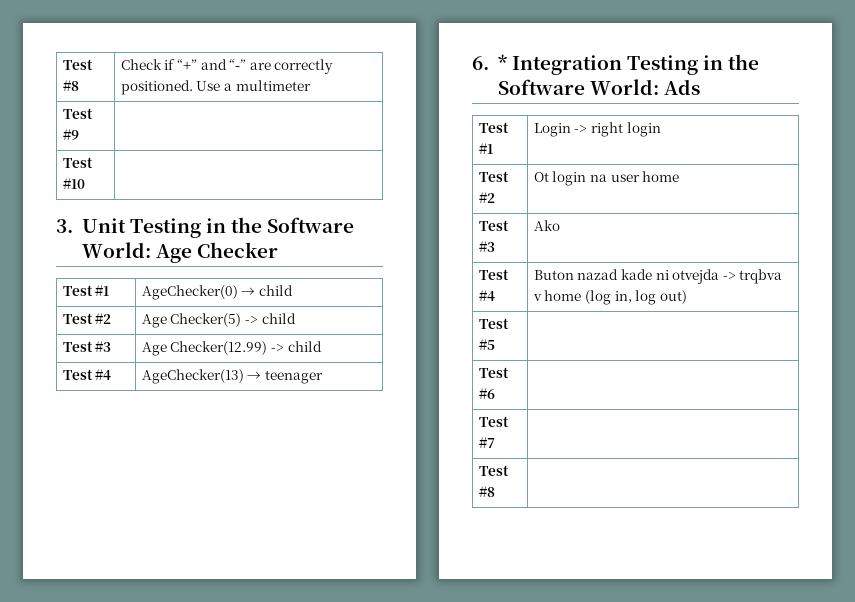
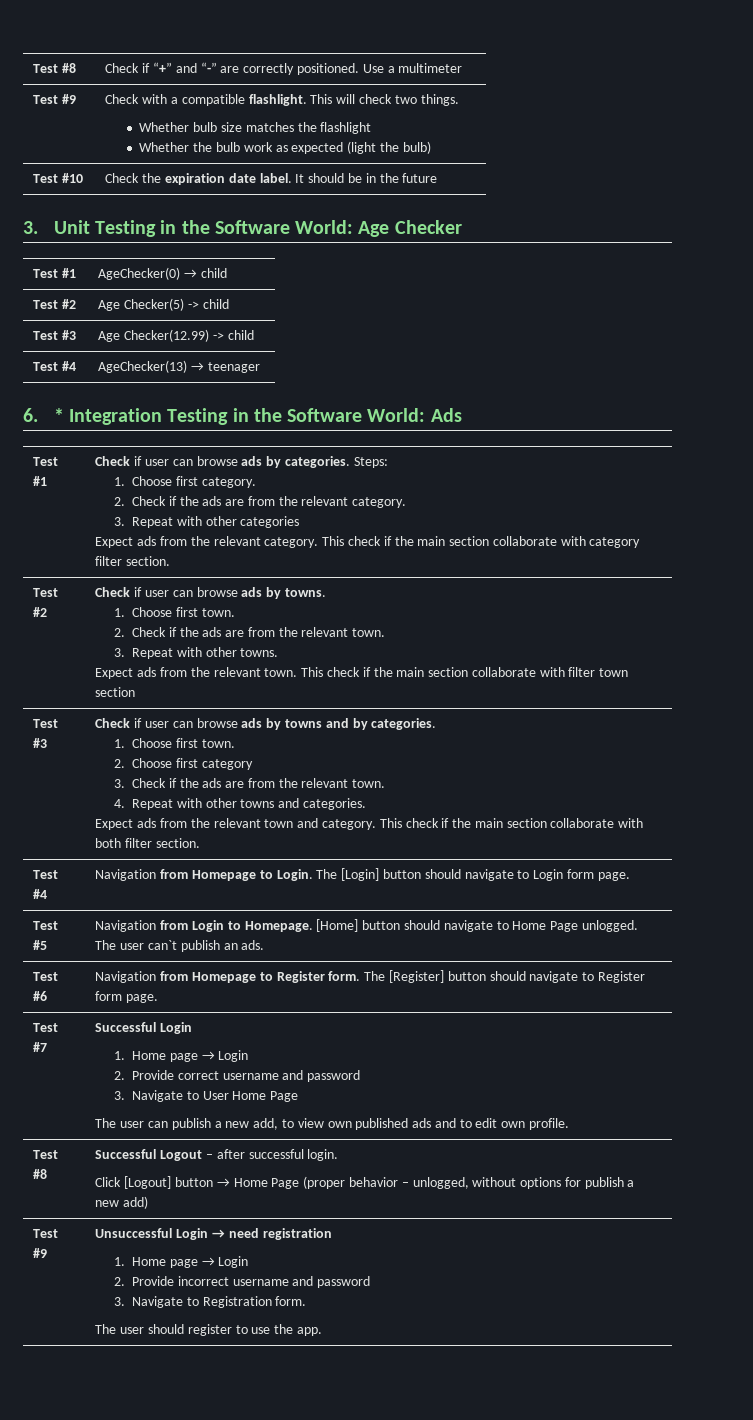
- Test #9 |
- Test #10 |
+ Test #9 | Check with a compatible flashlight. This will check two things.
+ Whether bulb size matches the flashlight
+ Whether the bulb work as expected (light the bulb)
+ Test #10 | Check the expiration date label. It should be in the future
- Login -> right login
- Test #2 | Ot login na user home
- Test #3 | Ako
- Test #4 | Buton nazad kade ni otvejda -> trqbva v home (log in, log out)
- Test #5 |
- Test #6 |
- Test #7 |
- Test #8 |
+ Check if user can browse ads by categories. Steps:
+ 1. Choose first category.
+ 2. Check if the ads are from the relevant category.
+ 3. Repeat with other categories
+ Expect ads from the relevant category. This check if the main section collaborate with category filter section.
+ Test #2 | Check if user can browse ads by towns.
+ 1. Choose first town.
+ 2. Check if the ads are from the relevant town.
+ 3. Repeat with other towns.
+ Expect ads from the relevant town. This check if the main section collaborate with filter town section
+ Test #3 | Check if user can browse ads by towns and by categories.
+ 1. Choose first town.
+ 2. Choose first category
+ 3. Check if the ads are from the relevant town.
+ 4. Repeat with other towns and categories.
+ Expect ads from the relevant town and category. This check if the main section collaborate with both filter section.
+ Test #4 | Navigation from Homepage to Login. The [Login] button should navigate to Login form page.
+ Test #5 | Navigation from Login to Homepage. [Home] button should navigate to Home Page unlogged. The user can`t publish an ads.
+ Test #6 | Navigation from Homepage to Register form. The [Register] button should navigate to Register form page.
+ Test #7 | Successful Login
+ 1. Home page → Login
+ 2. Provide correct username and password
+ 3. Navigate to User Home Page
+ The user can publish a new add, to view own published ads and to edit own profile.
+ Test #8 | Successful Logout – after successful login.
+ Click [Logout] button → Home Page (proper behavior – unlogged, without options for publish a new add)
+ Test #9 | Unsuccessful Login → need registration
+ 1. Home page → Login
+ 2. Provide incorrect username and password
+ 3. Navigate to Registration form.
+ The user should register to use the app.

